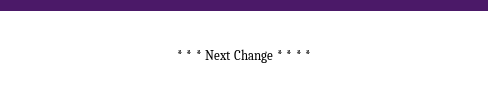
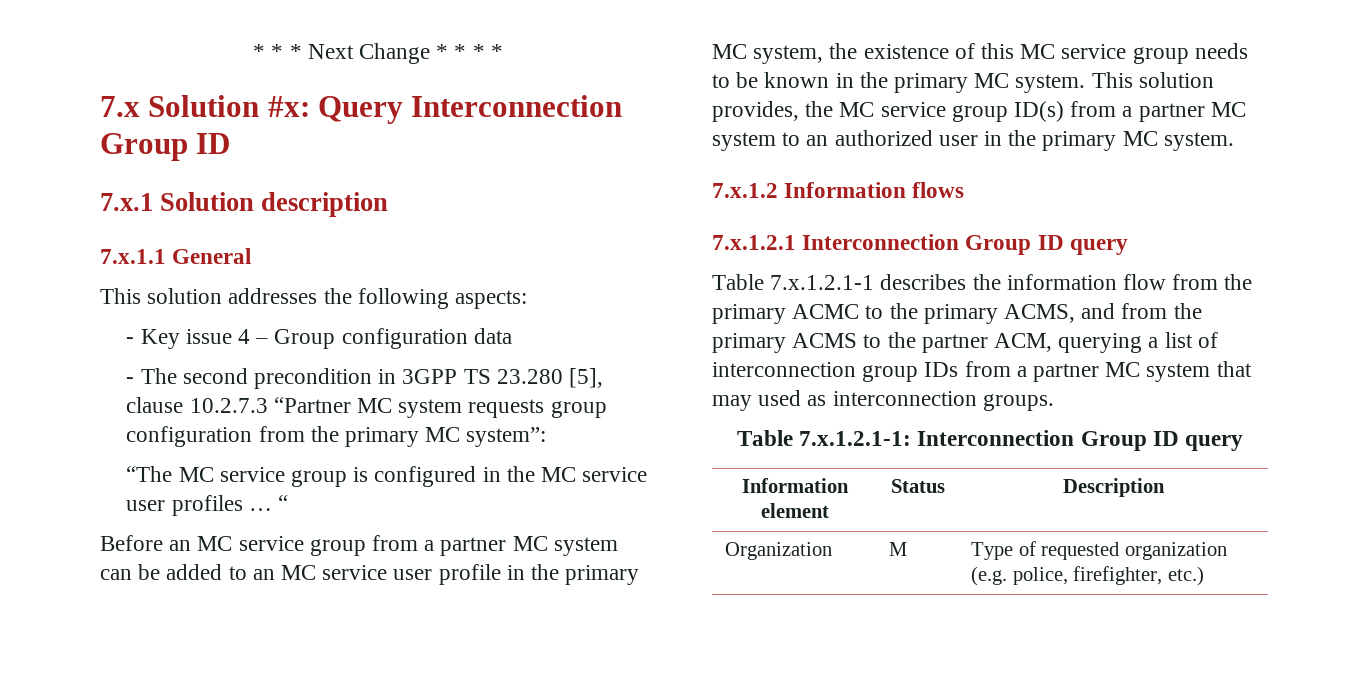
+ 7.x Solution #x: Query Interconnection Group ID
+ 7.x.1 Solution description
+ 7.x.1.1 General
+ This solution addresses the following aspects:
+ - Key issue 4 – Group configuration data
+ - The second precondition in 3GPP TS 23.280 [5], clause 10.2.7.3 “Partner MC system requests group configuration from the primary MC system”:
+ “The MC service group is configured in the MC service user profiles … “
+ Before an MC service group from a partner MC system can be added to an MC service user profile in the primary MC system, the existence of this MC service group needs to be known in the primary MC system. This solution provides, the MC service group ID(s) from a partner MC system to an authorized user in the primary MC system.
+ 7.x.1.2 Information flows
+ 7.x.1.2.1 Interconnection Group ID query
+ Table 7.x.1.2.1-1 describes the information flow from the primary ACMC to the primary ACMS, and from the primary ACMS to the partner ACM, querying a list of interconnection group IDs from a partner MC system that may used as interconnection groups.
+ Table 7.x.1.2.1-1: Interconnection Group ID query
+ Information element | Status | Description
+ Organization | M | Type of requested organization (e.g. police, firefighter, etc.)

